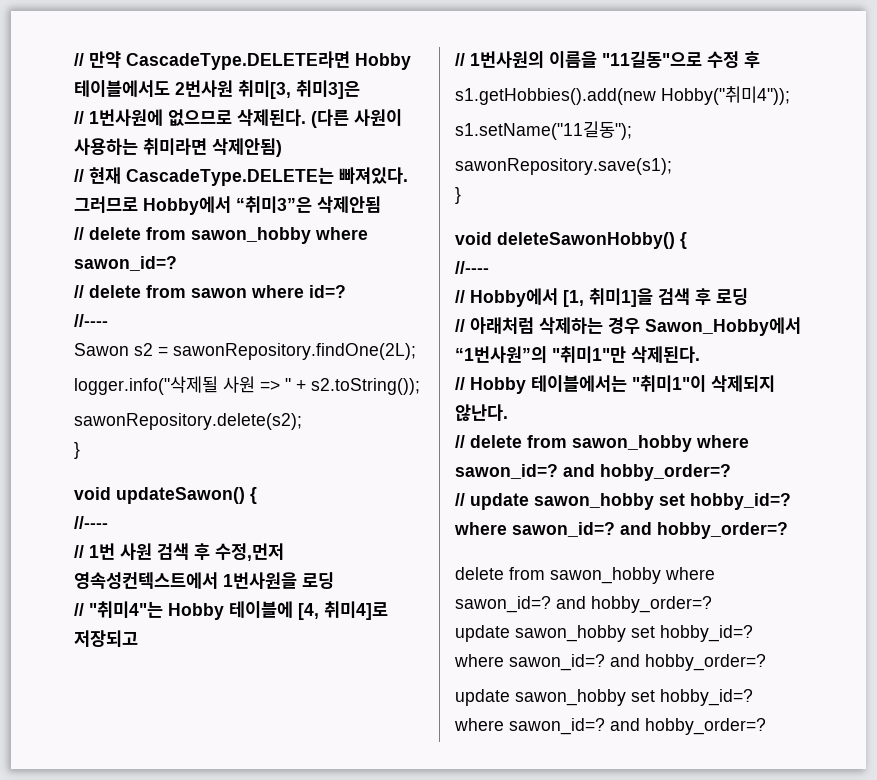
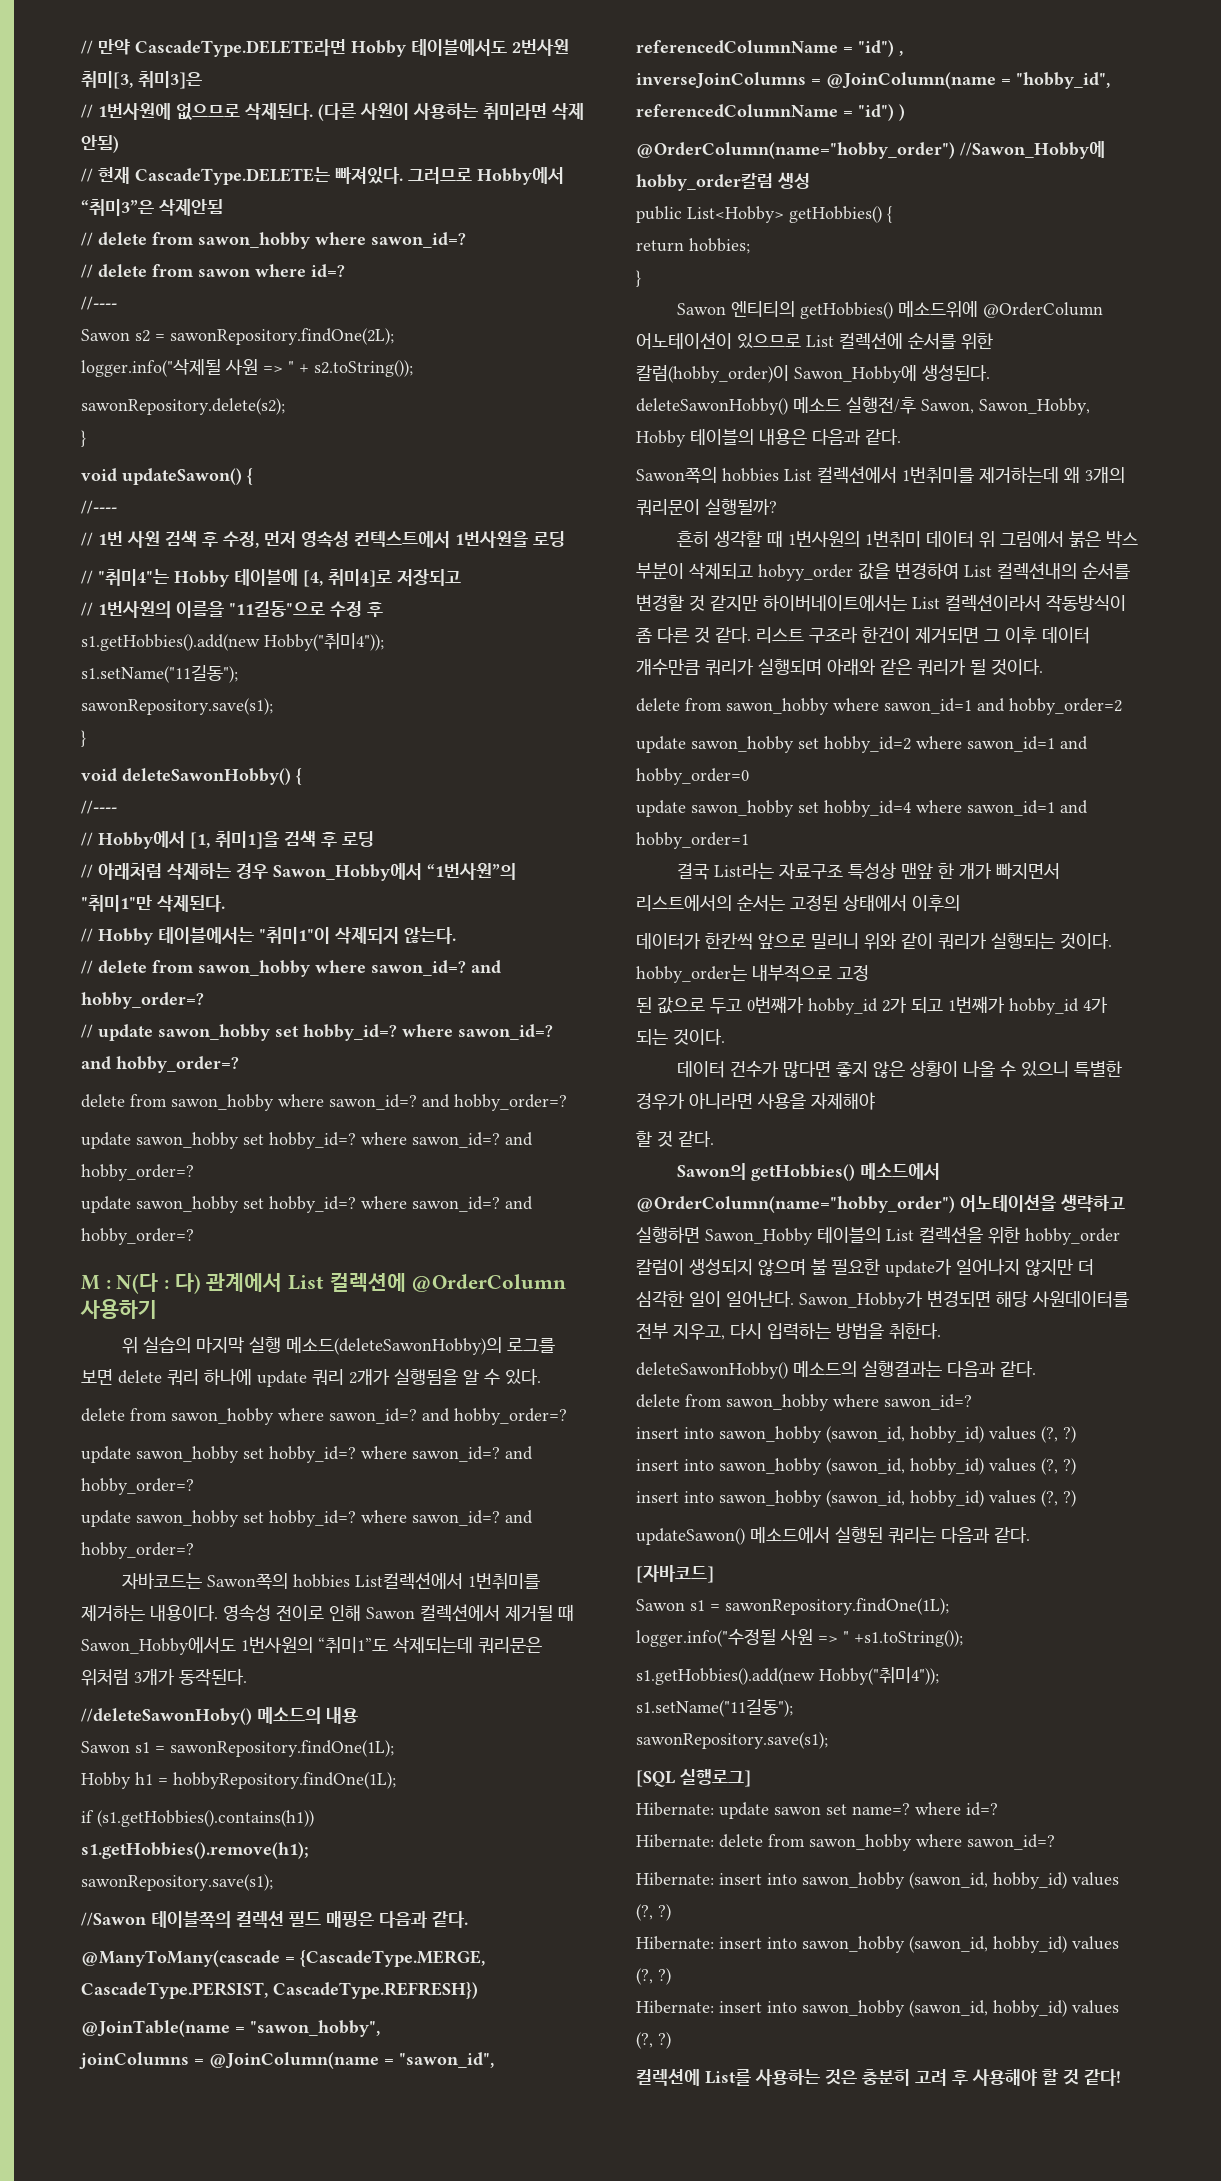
- (다른 사원이 사용하는 취미라면 삭제안됨)
+ (다른 사원이 사용하는 취미라면 삭제 안됨)
- // 1번 사원 검색 후 수정,먼저 영속성컨텍스트에서 1번사원을 로딩
+ // 1번 사원 검색 후 수정, 먼저 영속성 컨텍스트에서 1번사원을 로딩
- // Hobby 테이블에서는 "취미1"이 삭제되지 않난다.
+ // Hobby 테이블에서는 "취미1"이 삭제되지 않는다.
+ M : N(다 : 다) 관계에서 List 컬렉션에 @OrderColumn 사용하기
+ 위 실습의 마지막 실행 메소드(deleteSawonHobby)의 로그를 보면 delete 쿼리 하나에 update 쿼리 2개가 실행됨을 알 수 있다.
+ delete from sawon_hobby where sawon_id=? and hobby_order=?
+ update sawon_hobby set hobby_id=? where sawon_id=? and hobby_order=?
+ update sawon_hobby set hobby_id=? where sawon_id=? and hobby_order=?
+ 자바코드는 Sawon쪽의 hobbies List컬렉션에서 1번취미를 제거하는 내용이다. 영속성 전이로 인해 Sawon 컬렉션에서 제거될 때 Sawon_Hobby에서도 1번사원의 “취미1”도 삭제되는데 쿼리문은 위처럼 3개가 동작된다.
+ //deleteSawonHoby() 메소드의 내용
+ Sawon s1 = sawonRepository.findOne(1L);
+ Hobby h1 = hobbyRepository.findOne(1L);
+ if (s1.getHobbies().contains(h1))
+ s1.getHobbies().remove(h1);
+ sawonRepository.save(s1);
+ //Sawon 테이블쪽의 컬렉션 필드 매핑은 다음과 같다.
+ @ManyToMany(cascade = {CascadeType.MERGE, CascadeType.PERSIST, CascadeType.REFRESH})
+ @JoinTable(name = "sawon_hobby",
+ joinColumns = @JoinColumn(name = "sawon_id", referencedColumnName = "id") ,
+ inverseJoinColumns = @JoinColumn(name = "hobby_id", referencedColumnName = "id") )
+ @OrderColumn(name="hobby_order") //Sawon_Hobby에 hobby_order칼럼 생성
+ public List<Hobby> getHobbies() {
+ return hobbies;
+ }
+ Sawon 엔티티의 getHobbies() 메소드위에 @OrderColumn 어노테이션이 있으므로 List 컬렉션에 순서를 위한 칼럼(hobby_order)이 Sawon_Hobby에 생성된다. deleteSawonHobby() 메소드 실행전/후 Sawon, Sawon_Hobby, Hobby 테이블의 내용은 다음과 같다.
+ Sawon쪽의 hobbies List 컬렉션에서 1번취미를 제거하는데 왜 3개의 쿼리문이 실행될까?
+ 흔히 생각할 때 1번사원의 1번취미 데이터 위 그림에서 붉은 박스 부분이 삭제되고 hobyy_order 값을 변경하여 List 컬렉션내의 순서를 변경할 것 같지만 하이버네이트에서는 List 컬렉션이라서 작동방식이 좀 다른 것 같다. 리스트 구조라 한건이 제거되면 그 이후 데이터 개수만큼 쿼리가 실행되며 아래와 같은 쿼리가 될 것이다.
+ delete from sawon_hobby where sawon_id=1 and hobby_order=2
+ update sawon_hobby set hobby_id=2 where sawon_id=1 and hobby_order=0
+ update sawon_hobby set hobby_id=4 where sawon_id=1 and hobby_order=1
+ 결국 List라는 자료구조 특성상 맨앞 한 개가 빠지면서 리스트에서의 순서는 고정된 상태에서 이후의
+ 데이터가 한칸씩 앞으로 밀리니 위와 같이 쿼리가 실행되는 것이다. hobby_order는 내부적으로 고정
+ 된 값으로 두고 0번째가 hobby_id 2가 되고 1번째가 hobby_id 4가 되는 것이다.
+ 데이터 건수가 많다면 좋지 않은 상황이 나올 수 있으니 특별한 경우가 아니라면 사용을 자제해야
+ 할 것 같다.
+ Sawon의 getHobbies() 메소드에서 @OrderColumn(name="hobby_order") 어노테이션을 생략하고 실행하면 Sawon_Hobby 테이블의 List 컬렉션을 위한 hobby_order 칼럼이 생성되지 않으며 불 필요한 update가 일어나지 않지만 더 심각한 일이 일어난다. Sawon_Hobby가 변경되면 해당 사원데이터를 전부 지우고, 다시 입력하는 방법을 취한다.
+ deleteSawonHobby() 메소드의 실행결과는 다음과 같다.
+ delete from sawon_hobby where sawon_id=?
+ insert into sawon_hobby (sawon_id, hobby_id) values (?, ?)
+ insert into sawon_hobby (sawon_id, hobby_id) values (?, ?)
+ insert into sawon_hobby (sawon_id, hobby_id) values (?, ?)
+ updateSawon() 메소드에서 실행된 쿼리는 다음과 같다.
+ [자바코드]
+ Sawon s1 = sawonRepository.findOne(1L);
+ logger.info("수정될 사원 => " +s1.toString());
+ s1.getHobbies().add(new Hobby("취미4"));
+ s1.setName("11길동");
+ sawonRepository.save(s1);
+ [SQL 실행로그]
+ Hibernate: update sawon set name=? where id=?
+ Hibernate: delete from sawon_hobby where sawon_id=?
+ Hibernate: insert into sawon_hobby (sawon_id, hobby_id) values (?, ?)
+ Hibernate: insert into sawon_hobby (sawon_id, hobby_id) values (?, ?)
+ Hibernate: insert into sawon_hobby (sawon_id, hobby_id) values (?, ?)
+ 컬렉션에 List를 사용하는 것은 충분히 고려 후 사용해야 할 것 같다!

